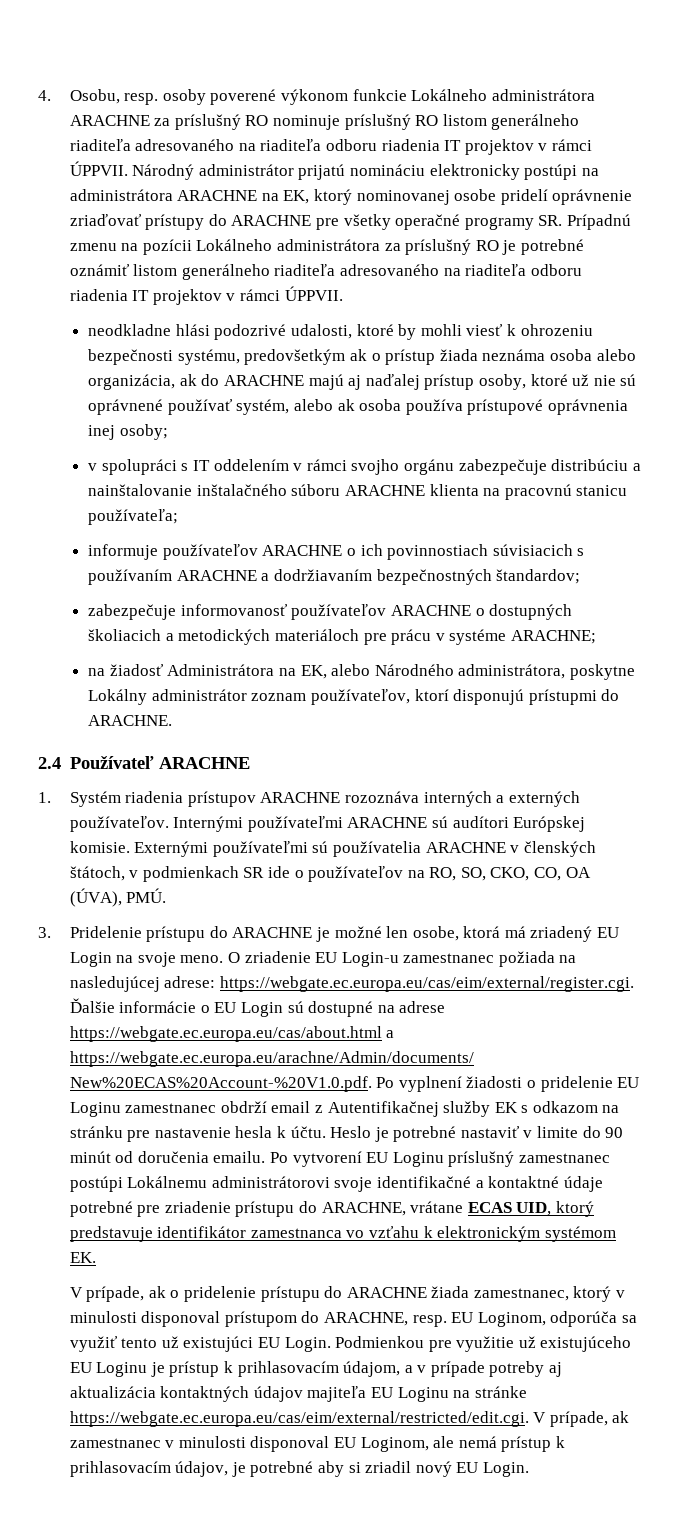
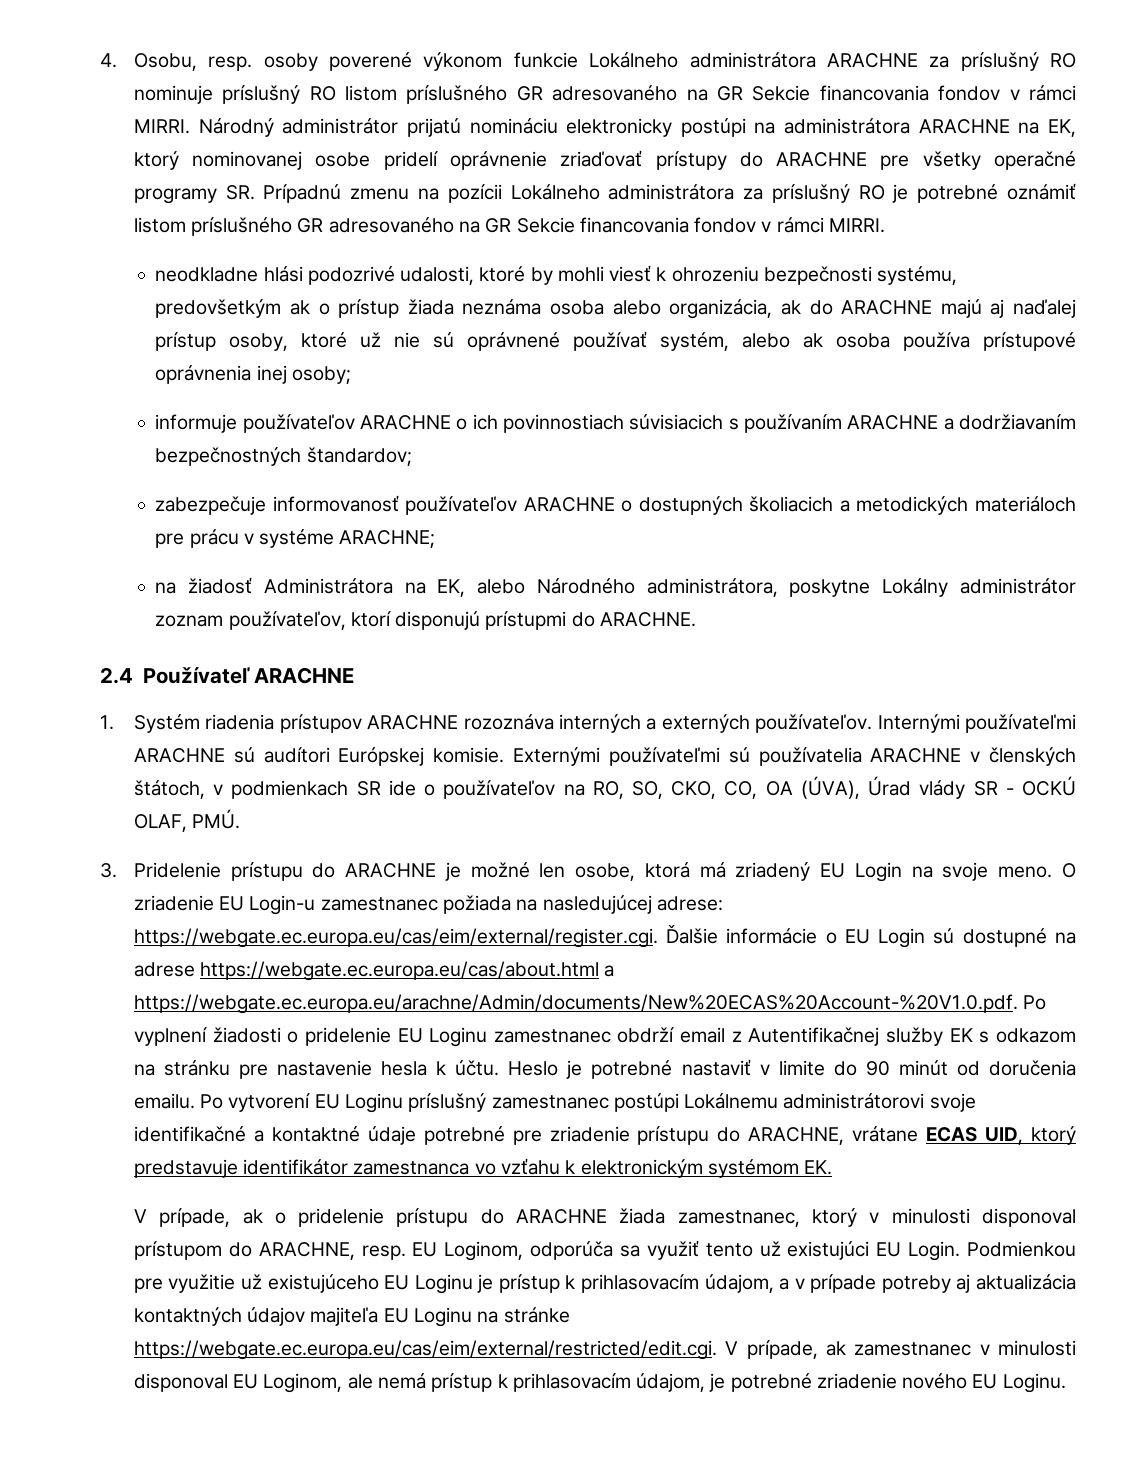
- 4. Osobu, resp. osoby poverené výkonom funkcie Lokálneho administrátora ARACHNE za príslušný RO nominuje príslušný RO listom generálneho riaditeľa adresovaného na riaditeľa odboru riadenia IT projektov v rámci ÚPPVII.
+ 4. Osobu, resp. osoby poverené výkonom funkcie Lokálneho administrátora ARACHNE za príslušný RO nominuje príslušný RO listom príslušného GR adresovaného na GR Sekcie financovania fondov v rámci MIRRI.
- Národný administrátor prijatú nomináciu elektronicky postúpi na administrátora ARACHNE na EK, ktorý nominovanej osobe pridelí oprávnenie zriaďovať prístupy do ARACHNE pre všetky operačné programy SR. Prípadnú zmenu na pozícii Lokálneho administrátora za príslušný RO je potrebné oznámiť listom generálneho riaditeľa adresovaného na riaditeľa odboru riadenia IT projektov v rámci ÚPPVII.
+ Národný administrátor prijatú nomináciu elektronicky postúpi na administrátora ARACHNE na EK, ktorý nominovanej osobe pridelí oprávnenie zriaďovať prístupy do ARACHNE pre všetky operačné programy SR. Prípadnú zmenu na pozícii Lokálneho administrátora za príslušný RO je potrebné oznámiť listom príslušného GR adresovaného na GR Sekcie financovania fondov v rámci MIRRI.
- v spolupráci s IT oddelením v rámci svojho orgánu zabezpečuje distribúciu a nainštalovanie inštalačného súboru ARACHNE klienta na pracovnú stanicu používateľa;
- Externými používateľmi sú používatelia ARACHNE v členských štátoch, v podmienkach SR ide o používateľov na RO, SO, CKO, CO, OA (ÚVA), PMÚ.
+ Externými používateľmi sú používatelia ARACHNE v členských štátoch, v podmienkach SR ide o používateľov na RO, SO, CKO, CO, OA (ÚVA), Úrad vlády SR - OCKÚ OLAF, PMÚ.
- Podmienkou pre využitie už existujúceho EU Loginu je prístup k prihlasovacím údajom, a v prípade potreby aj aktualizácia kontaktných údajov majiteľa EU Loginu na stránke https://webgate.ec.europa.eu/cas/eim/external/restricted/edit.cgi. V prípade, ak zamestnanec v minulosti disponoval EU Loginom, ale nemá prístup k prihlasovacím údajov, je potrebné aby si zriadil nový EU Login.
+ Podmienkou pre využitie už existujúceho EU Loginu je prístup k prihlasovacím údajom, a v prípade potreby aj aktualizácia kontaktných údajov majiteľa EU Loginu na stránke https://webgate.ec.europa.eu/cas/eim/external/restricted/edit.cgi. V prípade, ak zamestnanec v minulosti disponoval EU Loginom, ale nemá prístup k prihlasovacím údajom, je potrebné zriadenie nového EU Loginu.

